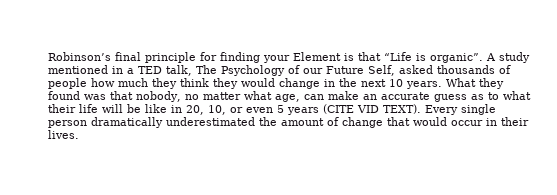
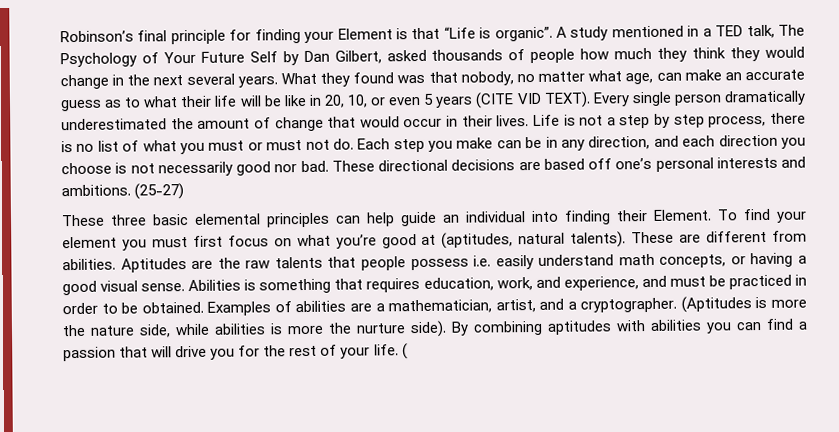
- A study mentioned in a TED talk, The Psychology of our Future Self, asked thousands of people how much they think they would change in the next 10 years.
+ A study mentioned in a TED talk, The Psychology of Your Future Self by Dan Gilbert, asked thousands of people how much they think they would change in the next several years.
+ Life is not a step by step process, there is no list of what you must or must not do. Each step you make can be in any direction, and each direction you choose is not necessarily good nor bad. These directional decisions are based off one’s personal interests and ambitions. (25-27)
+ These three basic elemental principles can help guide an individual into finding their Element. To find your element you must first focus on what you’re good at (aptitudes, natural talents). These are different from abilities. Aptitudes are the raw talents that people possess i.e. easily understand math concepts, or having a good visual sense. Abilities is something that requires education, work, and experience, and must be practiced in order to be obtained. Examples of abilities are a mathematician, artist, and a cryptographer. (Aptitudes is more the nature side, while abilities is more the nurture side). By combining aptitudes with abilities you can find a passion that will drive you for the rest of your life. (

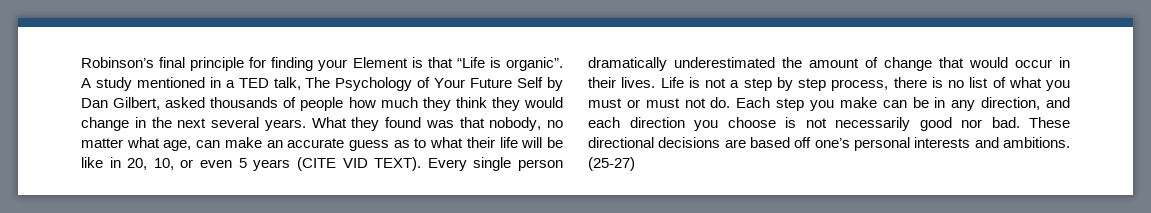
- These three basic elemental principles can help guide an individual into finding their Element. To find your element you must first focus on what you’re good at (aptitudes, natural talents). These are different from abilities. Aptitudes are the raw talents that people possess i.e. easily understand math concepts, or having a good visual sense. Abilities is something that requires education, work, and experience, and must be practiced in order to be obtained. Examples of abilities are a mathematician, artist, and a cryptographer. (Aptitudes is more the nature side, while abilities is more the nurture side). By combining aptitudes with abilities you can find a passion that will drive you for the rest of your life. (

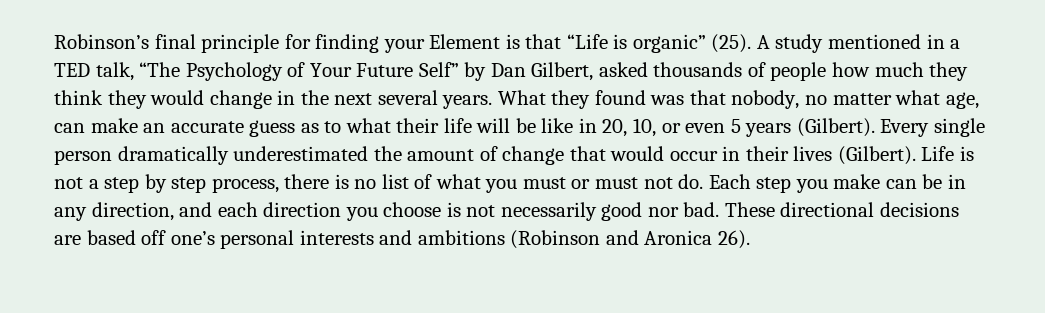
- Robinson’s final principle for finding your Element is that “Life is organic”.
+ Robinson’s final principle for finding your Element is that “Life is organic” (25).
- A study mentioned in a TED talk, The Psychology of Your Future Self by Dan Gilbert, asked thousands of people how much they think they would change in the next several years.
+ A study mentioned in a TED talk, “The Psychology of Your Future Self” by Dan Gilbert, asked thousands of people how much they think they would change in the next several years.
- What they found was that nobody, no matter what age, can make an accurate guess as to what their life will be like in 20, 10, or even 5 years (CITE VID TEXT).
+ What they found was that nobody, no matter what age, can make an accurate guess as to what their life will be like in 20, 10, or even 5 years (Gilbert).
- Every single person dramatically underestimated the amount of change that would occur in their lives.
+ Every single person dramatically underestimated the amount of change that would occur in their lives (Gilbert).
- These directional decisions are based off one’s personal interests and ambitions. (25-27)
+ These directional decisions are based off one’s personal interests and ambitions (Robinson and Aronica 26).

